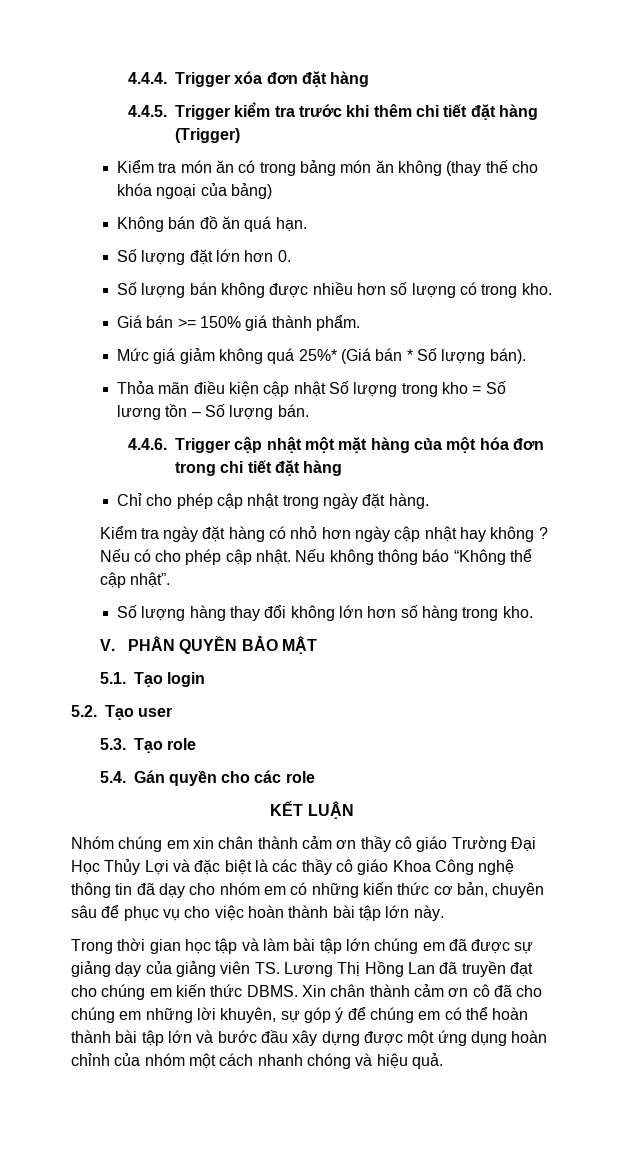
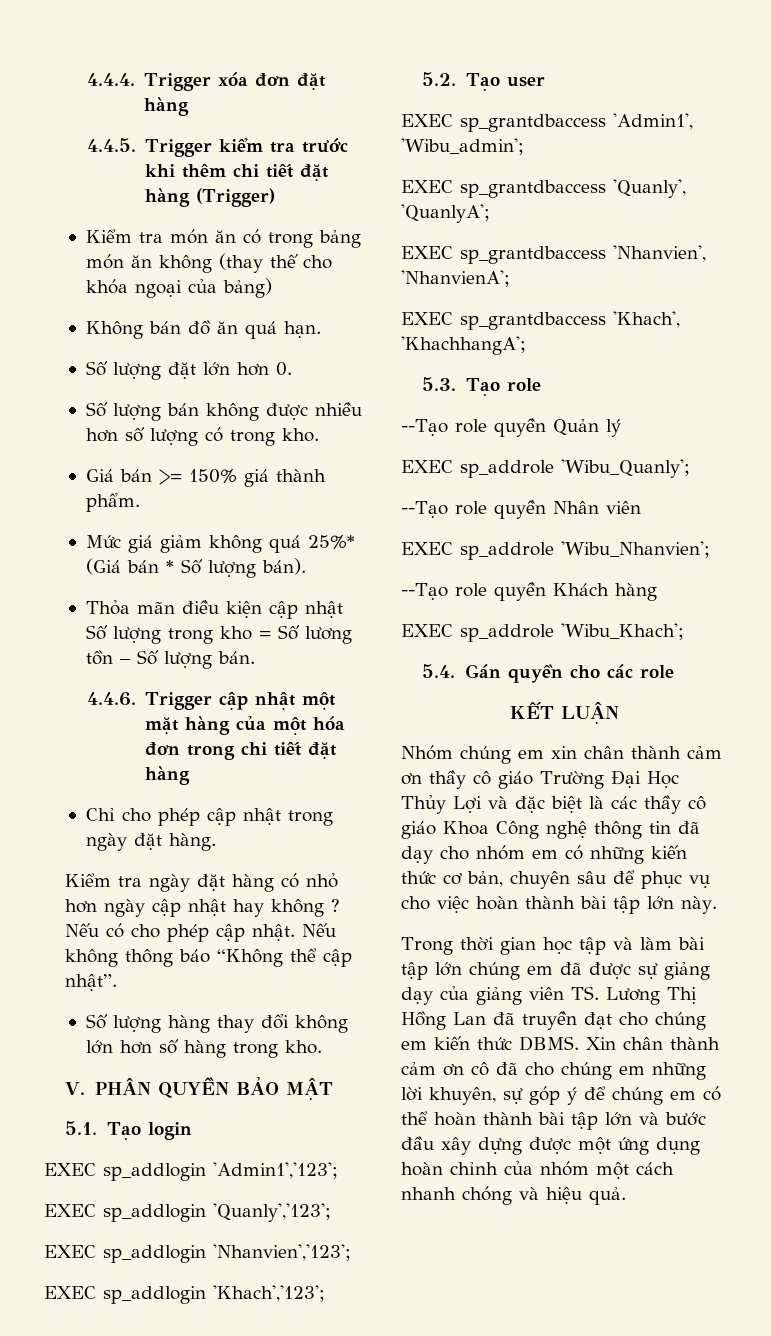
+ EXEC sp_addlogin 'Admin1','123';
+ EXEC sp_addlogin 'Quanly','123';
+ EXEC sp_addlogin 'Nhanvien','123';
+ EXEC sp_addlogin 'Khach','123';
  5.2. Tạo user
+ EXEC sp_grantdbaccess 'Admin1', 'Wibu_admin';
+ EXEC sp_grantdbaccess 'Quanly', 'QuanlyA';
+ EXEC sp_grantdbaccess 'Nhanvien', 'NhanvienA';
+ EXEC sp_grantdbaccess 'Khach', 'KhachhangA';
  5.3. Tạo role
+ --Tạo role quyền Quản lý
+ EXEC sp_addrole 'Wibu_Quanly';
+ --Tạo role quyền Nhân viên
+ EXEC sp_addrole 'Wibu_Nhanvien';
+ --Tạo role quyền Khách hàng
+ EXEC sp_addrole 'Wibu_Khach';

